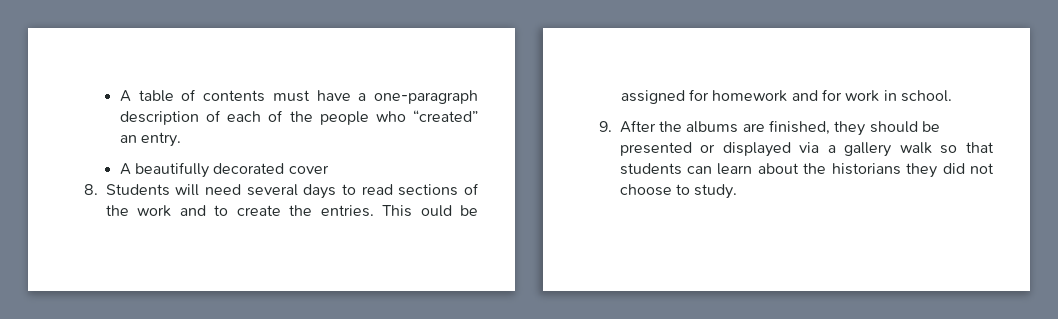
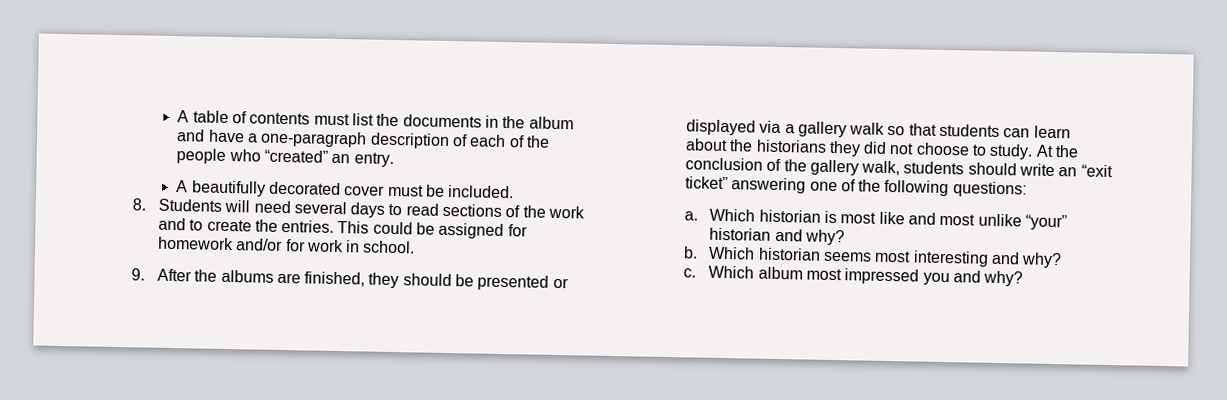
- A table of contents must have a one-paragraph description of each of the people who “created” an entry.
+ A table of contents must list the documents in the album and have a one-paragraph description of each of the people who “created” an entry.
- A beautifully decorated cover
+ A beautifully decorated cover must be included.
- This ould be assigned for homework and for work in school.
+ This could be assigned for homework and/or for work in school.
+ At the conclusion of the gallery walk, students should write an “exit ticket” answering one of the following questions:
+ a. Which historian is most like and most unlike “your” historian and why?
+ b. Which historian seems most interesting and why?
+ c. Which album most impressed you and why?

